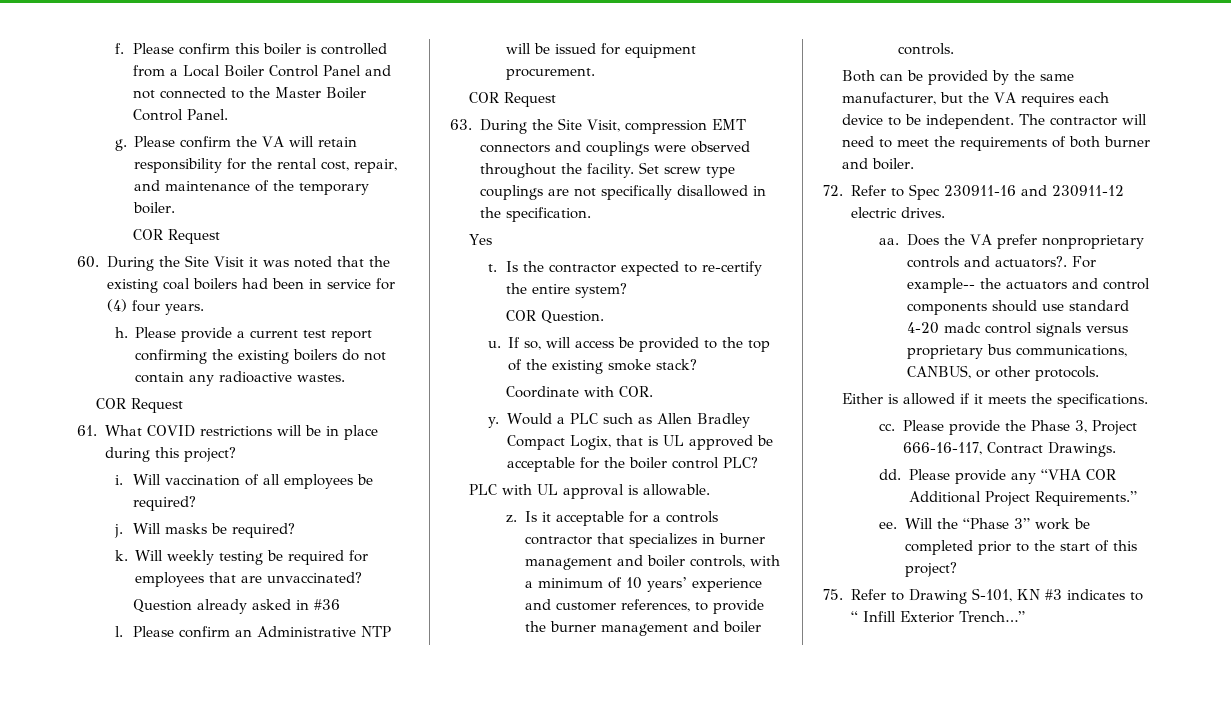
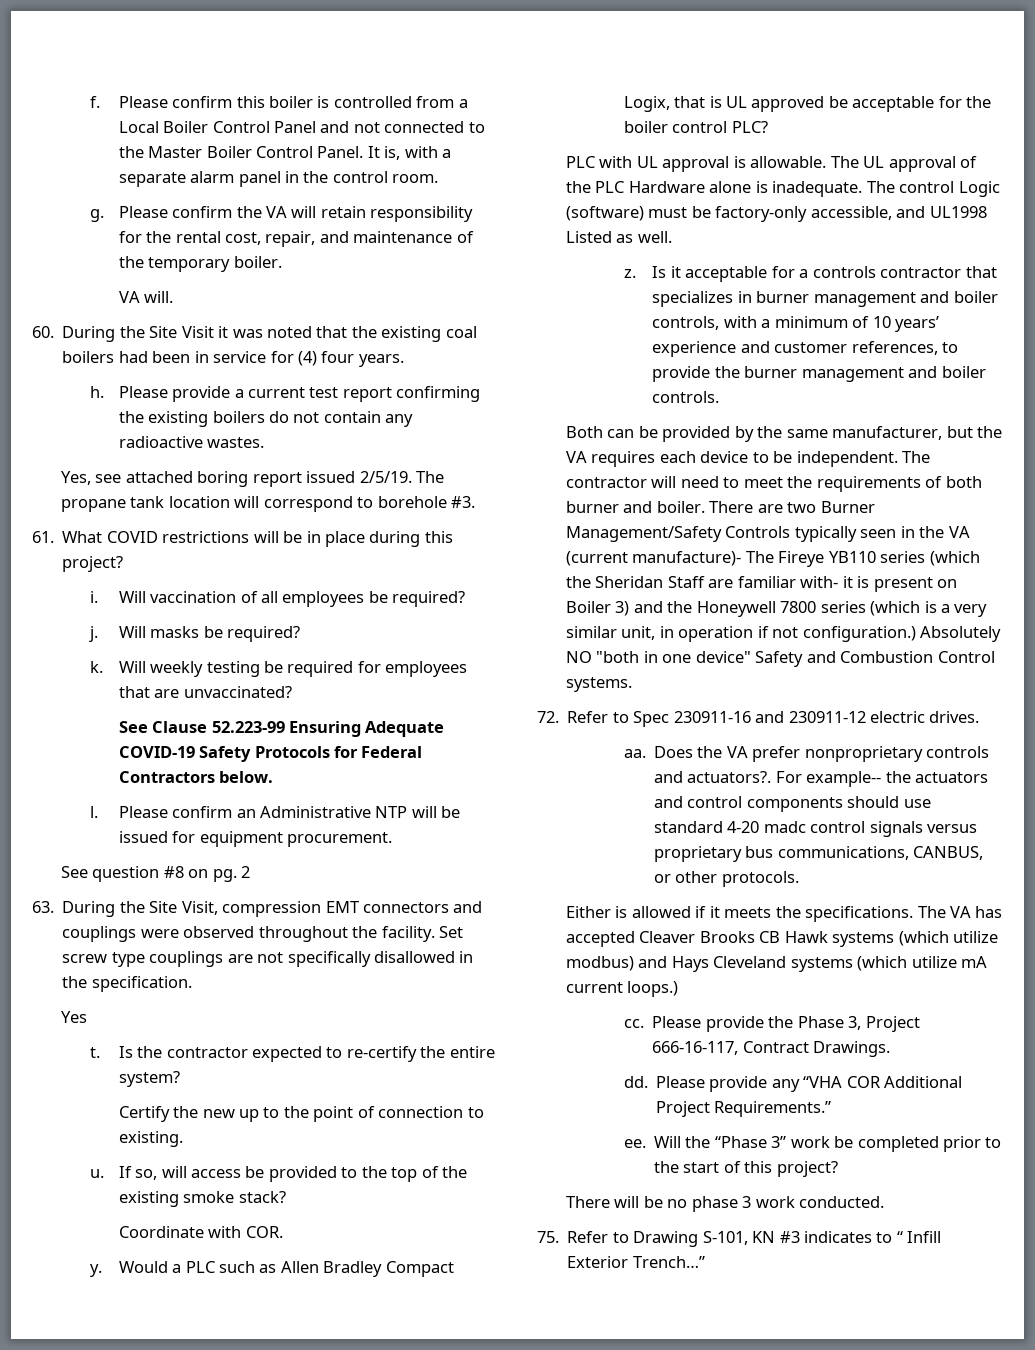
+ It is, with a separate alarm panel in the control room.
  Please confirm the VA will retain responsibility for the rental cost, repair, and maintenance of the temporary boiler.
- COR Request
+ VA will.
  Please provide a current test report confirming the existing boilers do not contain any radioactive wastes.
- COR Request
+ Yes, see attached boring report issued 2/5/19. The propane tank location will correspond to borehole #3.
- Question already asked in #36
+ See Clause 52.223-99 Ensuring Adequate COVID-19 Safety Protocols for Federal Contractors below.
  Please confirm an Administrative NTP will be issued for equipment procurement.
- COR Request
+ See question #8 on pg. 2
- COR Question.
+ Certify the new up to the point of connection to existing.
+ The UL approval of the PLC Hardware alone is inadequate. The control Logic (software) must be factory-only accessible, and UL1998 Listed as well.
+ There are two Burner Management/Safety Controls typically seen in the VA (current manufacture)- The Fireye YB110 series (which the Sheridan Staff are familiar with- it is present on Boiler 3) and the Honeywell 7800 series (which is a very similar unit, in operation if not configuration.) Absolutely NO "both in one device" Safety and Combustion Control systems.
+ The VA has accepted Cleaver Brooks CB Hawk systems (which utilize modbus) and Hays Cleveland systems (which utilize mA current loops.)
+ There will be no phase 3 work conducted.

